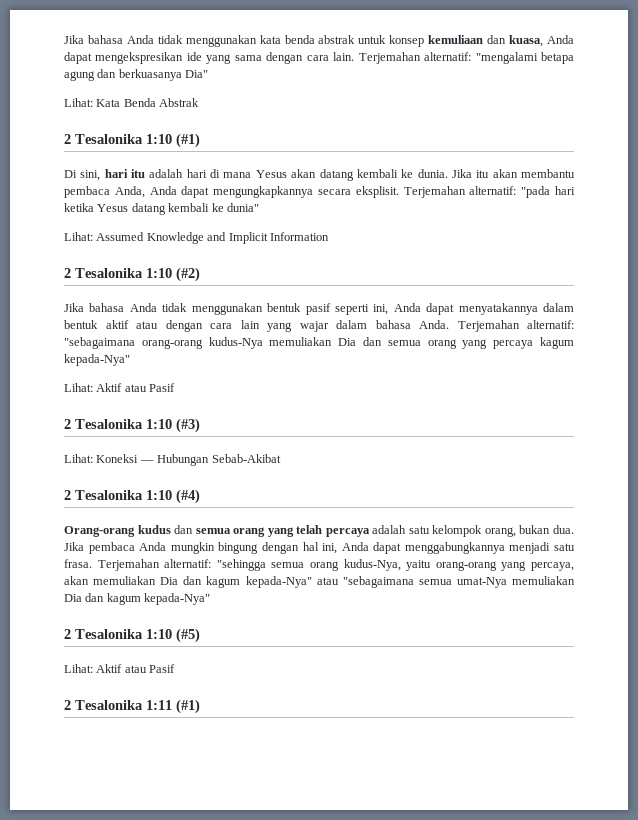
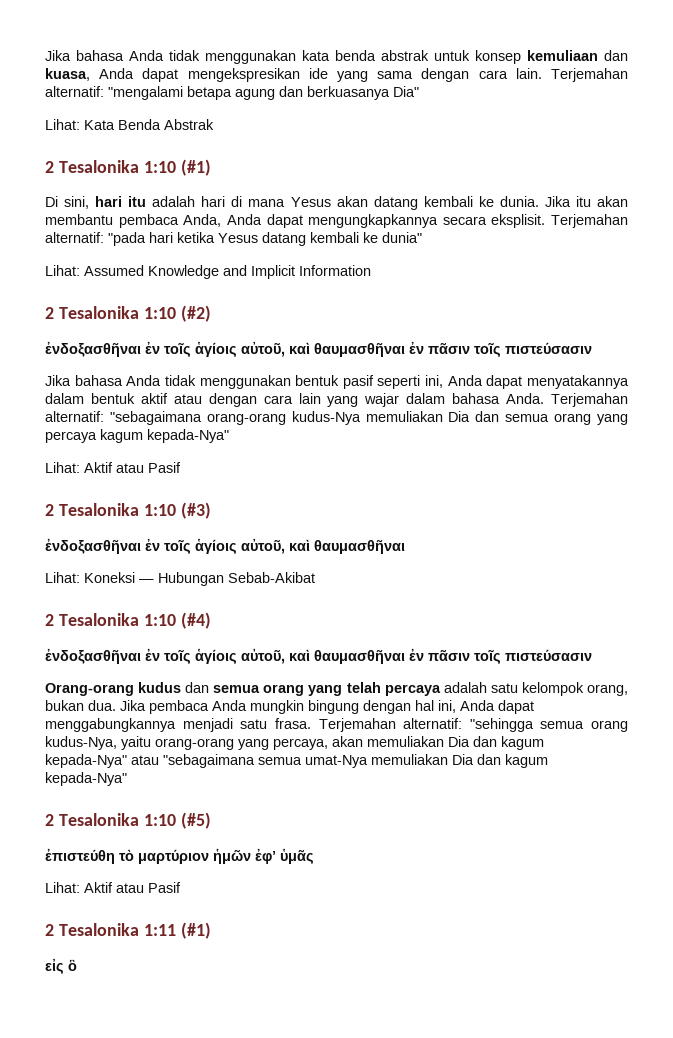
  2 Tesalonika 1:10 (#2)
+ ἐνδοξασθῆναι ἐν τοῖς ἁγίοις αὐτοῦ, καὶ θαυμασθῆναι ἐν πᾶσιν τοῖς πιστεύσασιν
  2 Tesalonika 1:10 (#3)
+ ἐνδοξασθῆναι ἐν τοῖς ἁγίοις αὐτοῦ, καὶ θαυμασθῆναι
  2 Tesalonika 1:10 (#4)
+ ἐνδοξασθῆναι ἐν τοῖς ἁγίοις αὐτοῦ, καὶ θαυμασθῆναι ἐν πᾶσιν τοῖς πιστεύσασιν
+ ἐπιστεύθη τὸ μαρτύριον ἡμῶν ἐφ’ ὑμᾶς
+ εἰς ὃ

